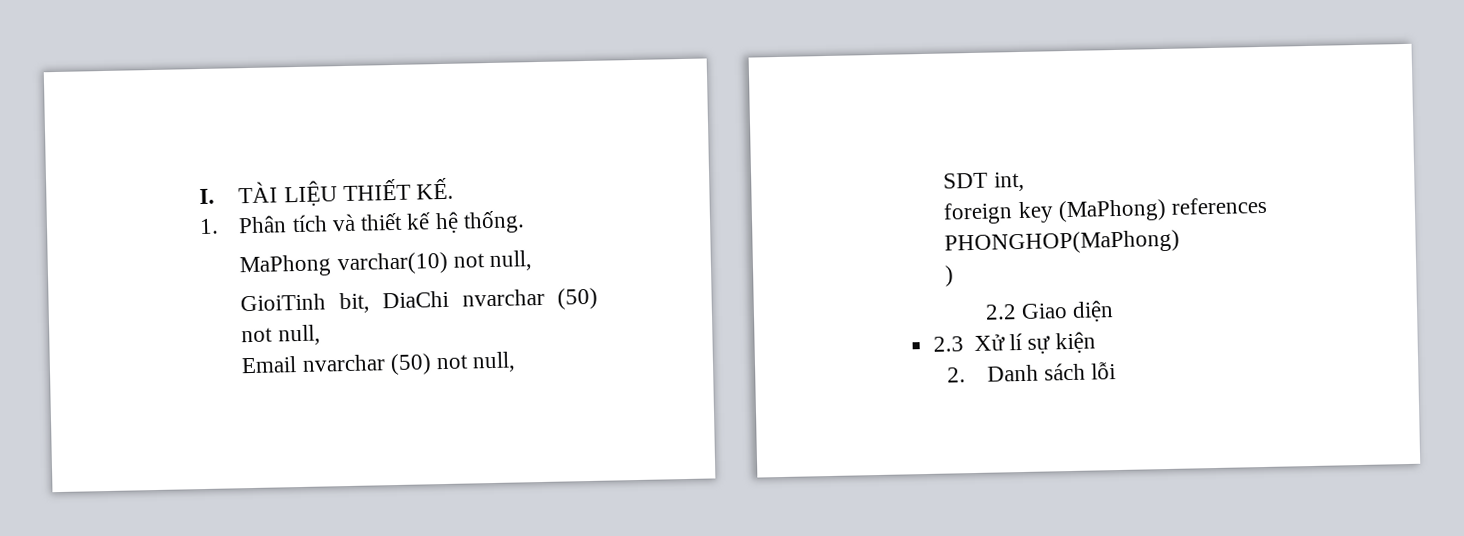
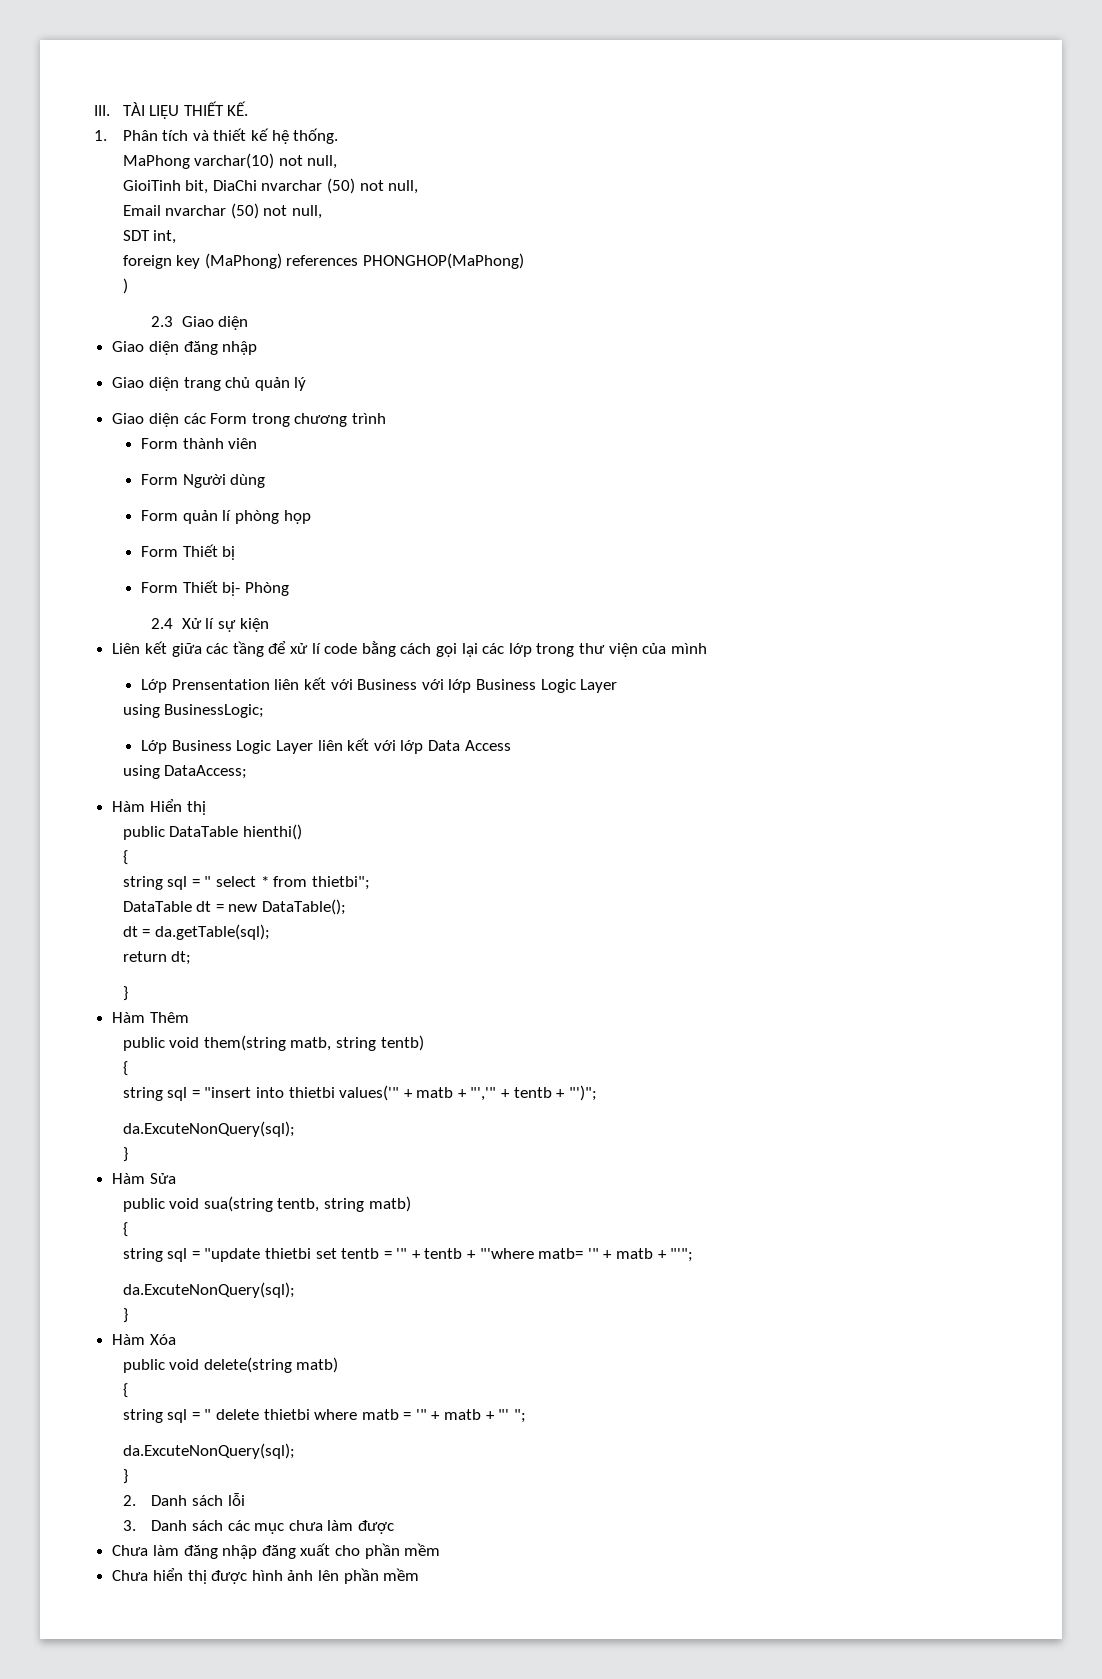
- I. TÀI LIỆU THIẾT KẾ.
+ III. TÀI LIỆU THIẾT KẾ.
- 2.2 Giao diện
+ 2.3 Giao diện
- 2.3 Xử lí sự kiện
+ Giao diện đăng nhập
+ Giao diện trang chủ quản lý
+ Giao diện các Form trong chương trình
+ Form thành viên
+ Form Người dùng
+ Form quản lí phòng họp
+ Form Thiết bị
+ Form Thiết bị- Phòng
+ 2.4 Xử lí sự kiện
+ Liên kết giữa các tầng để xử lí code bằng cách gọi lại các lớp trong thư viện của mình
+ Lớp Prensentation liên kết với Business với lớp Business Logic Layer
+ using BusinessLogic;
+ Lớp Business Logic Layer liên kết với lớp Data Access
+ using DataAccess;
+ Hàm Hiển thị
+ public DataTable hienthi()
+ {
+ string sql = " select * from thietbi";
+ DataTable dt = new DataTable();
+ dt = da.getTable(sql);
+ return dt;
+ }
+ Hàm Thêm
+ public void them(string matb, string tentb)
+ {
+ string sql = "insert into thietbi values('" + matb + "','" + tentb + "')";
+ da.ExcuteNonQuery(sql);
+ }
+ Hàm Sửa
+ public void sua(string tentb, string matb)
+ {
+ string sql = "update thietbi set tentb = '" + tentb + "'where matb= '" + matb + "'";
+ da.ExcuteNonQuery(sql);
+ }
+ Hàm Xóa
+ public void delete(string matb)
+ {
+ string sql = " delete thietbi where matb = '" + matb + "' ";
+ da.ExcuteNonQuery(sql);
+ }
  2. Danh sách lỗi
+ 3. Danh sách các mục chưa làm được
+ Chưa làm đăng nhập đăng xuất cho phần mềm
+ Chưa hiển thị được hình ảnh lên phần mềm

